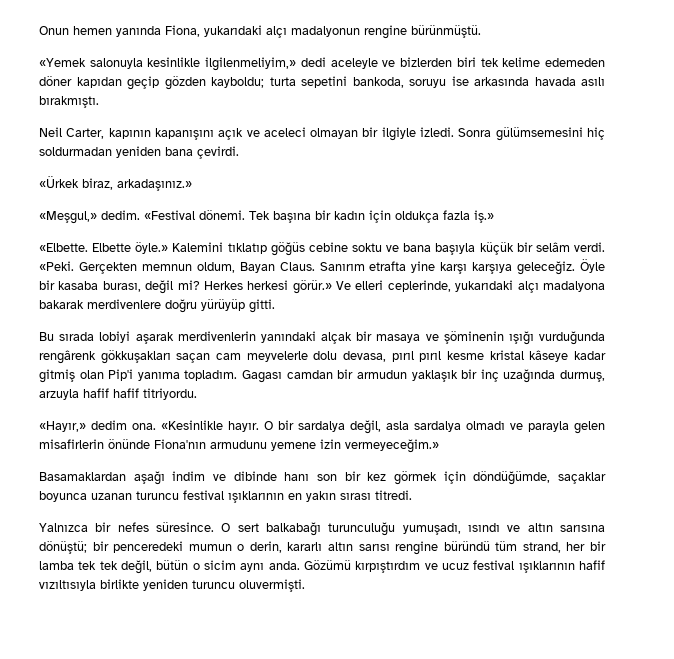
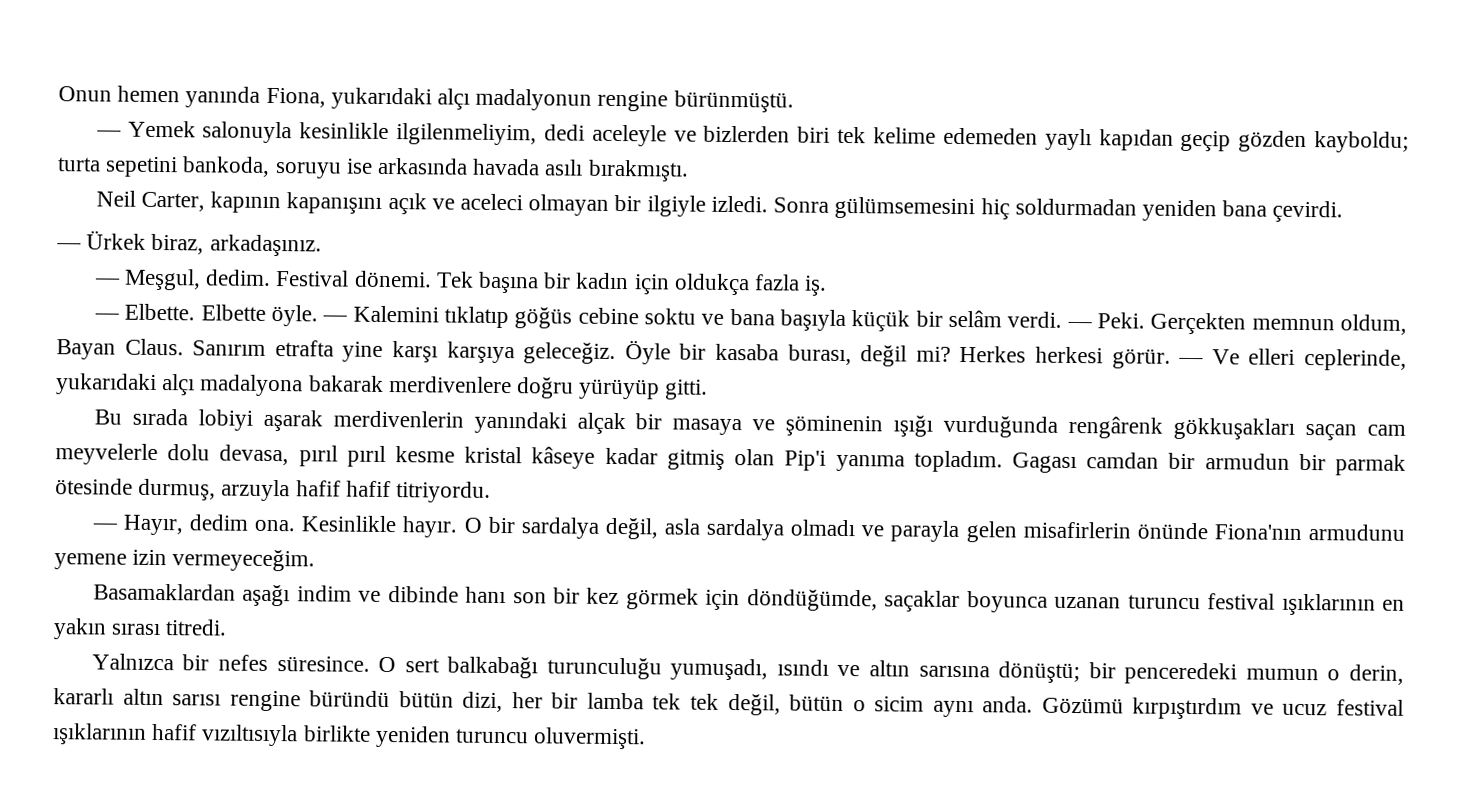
- «Yemek salonuyla kesinlikle ilgilenmeliyim,» dedi aceleyle ve bizlerden biri tek kelime edemeden döner kapıdan geçip gözden kayboldu; turta sepetini bankoda, soruyu ise arkasında havada asılı bırakmıştı.
+ — Yemek salonuyla kesinlikle ilgilenmeliyim, dedi aceleyle ve bizlerden biri tek kelime edemeden yaylı kapıdan geçip gözden kayboldu; turta sepetini bankoda, soruyu ise arkasında havada asılı bırakmıştı.
- «Ürkek biraz, arkadaşınız.»
- «Meşgul,» dedim. «Festival dönemi.
+ — Ürkek biraz, arkadaşınız.
+ — Meşgul, dedim. Festival dönemi.
- Tek başına bir kadın için oldukça fazla iş.»
- «Elbette. Elbette öyle.» Kalemini tıklatıp göğüs cebine soktu ve bana başıyla küçük bir selâm verdi.
+ Tek başına bir kadın için oldukça fazla iş.
+ — Elbette. Elbette öyle. — Kalemini tıklatıp göğüs cebine soktu ve bana başıyla küçük bir selâm verdi.
- «Peki.
+ — Peki.
- Herkes herkesi görür.» Ve elleri ceplerinde, yukarıdaki alçı madalyona bakarak merdivenlere doğru yürüyüp gitti.
+ Herkes herkesi görür. — Ve elleri ceplerinde, yukarıdaki alçı madalyona bakarak merdivenlere doğru yürüyüp gitti.
- Gagası camdan bir armudun yaklaşık bir inç uzağında durmuş, arzuyla hafif hafif titriyordu.
+ Gagası camdan bir armudun bir parmak ötesinde durmuş, arzuyla hafif hafif titriyordu.
- «Hayır,» dedim ona.
+ — Hayır, dedim ona.
- «Kesinlikle hayır.
+ Kesinlikle hayır.
- O bir sardalya değil, asla sardalya olmadı ve parayla gelen misafirlerin önünde Fiona'nın armudunu yemene izin vermeyeceğim.»
+ O bir sardalya değil, asla sardalya olmadı ve parayla gelen misafirlerin önünde Fiona'nın armudunu yemene izin vermeyeceğim.
- O sert balkabağı turunculuğu yumuşadı, ısındı ve altın sarısına dönüştü; bir penceredeki mumun o derin, kararlı altın sarısı rengine büründü tüm strand, her bir lamba tek tek değil, bütün o sicim aynı anda.
+ O sert balkabağı turunculuğu yumuşadı, ısındı ve altın sarısına dönüştü; bir penceredeki mumun o derin, kararlı altın sarısı rengine büründü bütün dizi, her bir lamba tek tek değil, bütün o sicim aynı anda.

